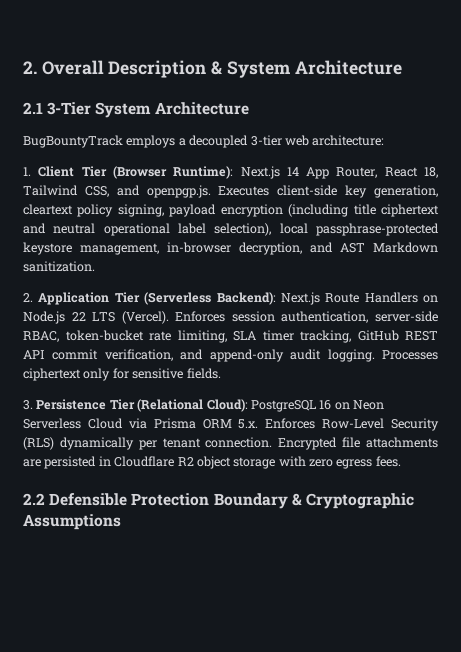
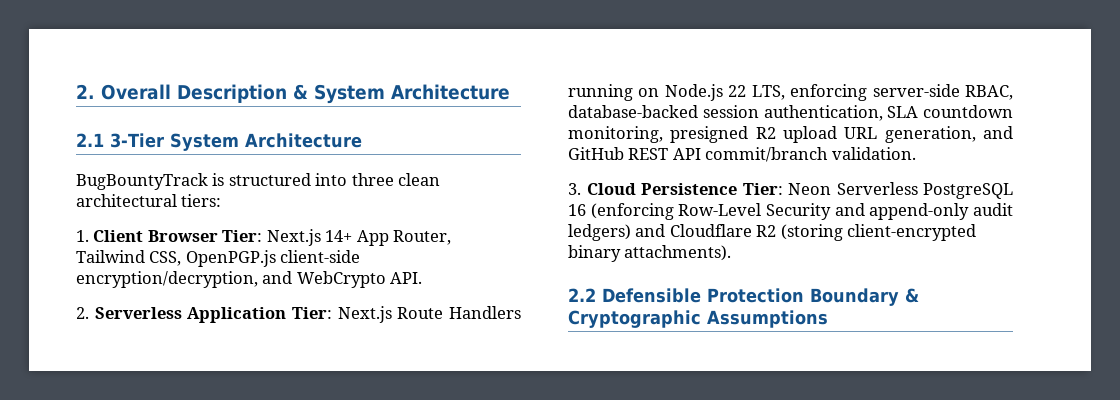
- BugBountyTrack employs a decoupled 3-tier web architecture:
- 1. Client Tier (Browser Runtime): Next.js 14 App Router, React 18, Tailwind CSS, and openpgp.js. Executes client-side key generation, cleartext policy signing, payload encryption (including title ciphertext and neutral operational label selection), local passphrase-protected keystore management, in-browser decryption, and AST Markdown sanitization.
- 2. Application Tier (Serverless Backend): Next.js Route Handlers on Node.js 22 LTS (Vercel). Enforces session authentication, server-side RBAC, token-bucket rate limiting, SLA timer tracking, GitHub REST API commit verification, and append-only audit logging. Processes ciphertext only for sensitive fields.
- 3. Persistence Tier (Relational Cloud): PostgreSQL 16 on Neon Serverless Cloud via Prisma ORM 5.x. Enforces Row-Level Security (RLS) dynamically per tenant connection. Encrypted file attachments are persisted in Cloudflare R2 object storage with zero egress fees.
+ BugBountyTrack is structured into three clean architectural tiers:
+ 1. Client Browser Tier: Next.js 14+ App Router, Tailwind CSS, OpenPGP.js client-side encryption/decryption, and WebCrypto API.
+ 2. Serverless Application Tier: Next.js Route Handlers running on Node.js 22 LTS, enforcing server-side RBAC, database-backed session authentication, SLA countdown monitoring, presigned R2 upload URL generation, and GitHub REST API commit/branch validation.
+ 3. Cloud Persistence Tier: Neon Serverless PostgreSQL 16 (enforcing Row-Level Security and append-only audit ledgers) and Cloudflare R2 (storing client-encrypted binary attachments).

